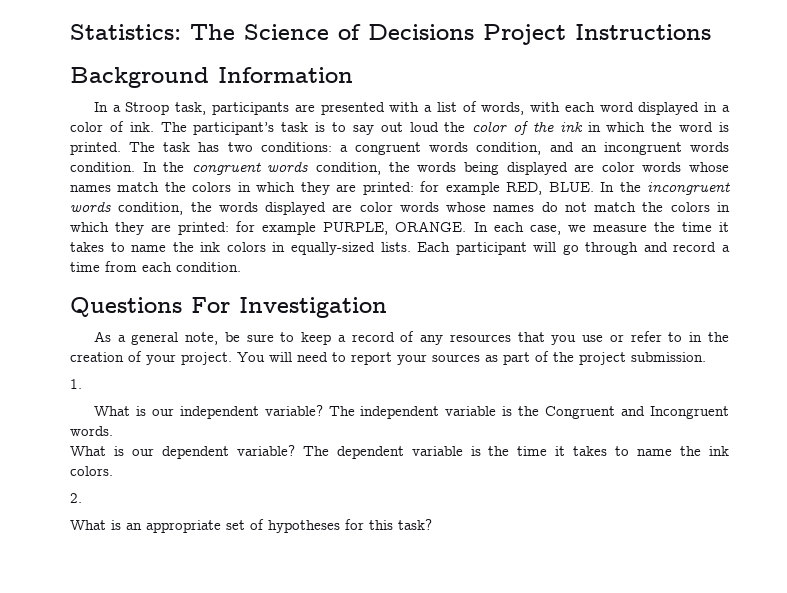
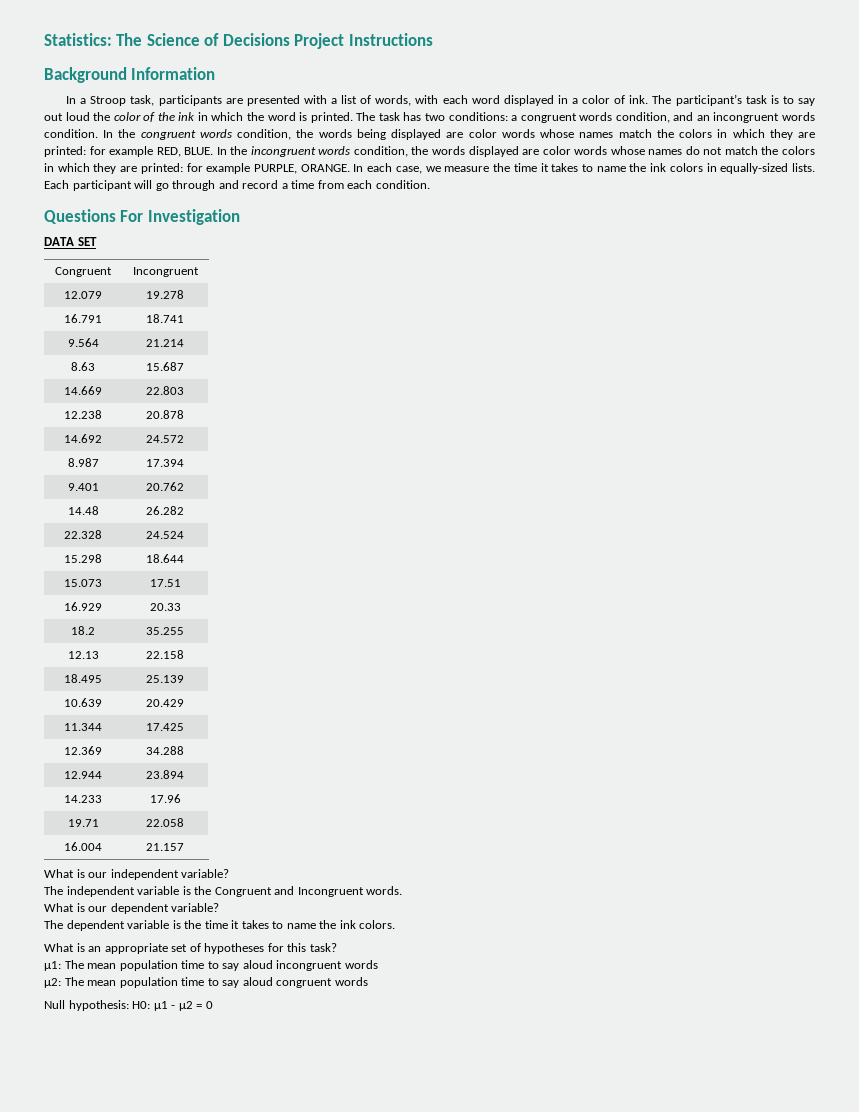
- As a general note, be sure to keep a record of any resources that you use or refer to in the creation of your project. You will need to report your sources as part of the project submission.
- 1.
+ DATA SET
+ Congruent | Incongruent
+ 12.079 | 19.278
+ 16.791 | 18.741
+ 9.564 | 21.214
+ 8.63 | 15.687
+ 14.669 | 22.803
+ 12.238 | 20.878
+ 14.692 | 24.572
+ 8.987 | 17.394
+ 9.401 | 20.762
+ 14.48 | 26.282
+ 22.328 | 24.524
+ 15.298 | 18.644
+ 15.073 | 17.51
+ 16.929 | 20.33
+ 18.2 | 35.255
+ 12.13 | 22.158
+ 18.495 | 25.139
+ 10.639 | 20.429
+ 11.344 | 17.425
+ 12.369 | 34.288
+ 12.944 | 23.894
+ 14.233 | 17.96
+ 19.71 | 22.058
+ 16.004 | 21.157
- What is our independent variable? The independent variable is the Congruent and Incongruent words.
+ What is our independent variable?
+ The independent variable is the Congruent and Incongruent words.
- What is our dependent variable? The dependent variable is the time it takes to name the ink colors.
+ What is our dependent variable?
+ The dependent variable is the time it takes to name the ink colors.
- 2.
+ µ1: The mean population time to say aloud incongruent words
+ µ2: The mean population time to say aloud congruent words
+ Null hypothesis: H0: µ1 - µ2 = 0

